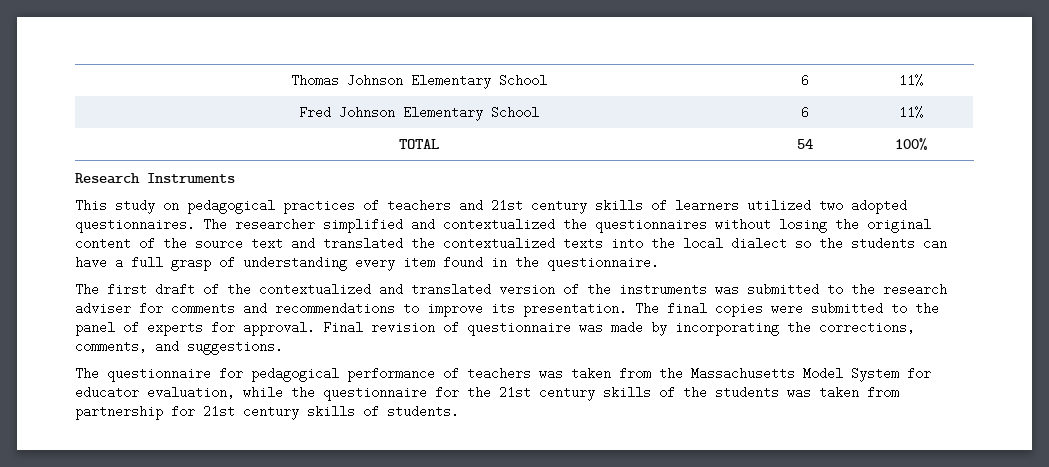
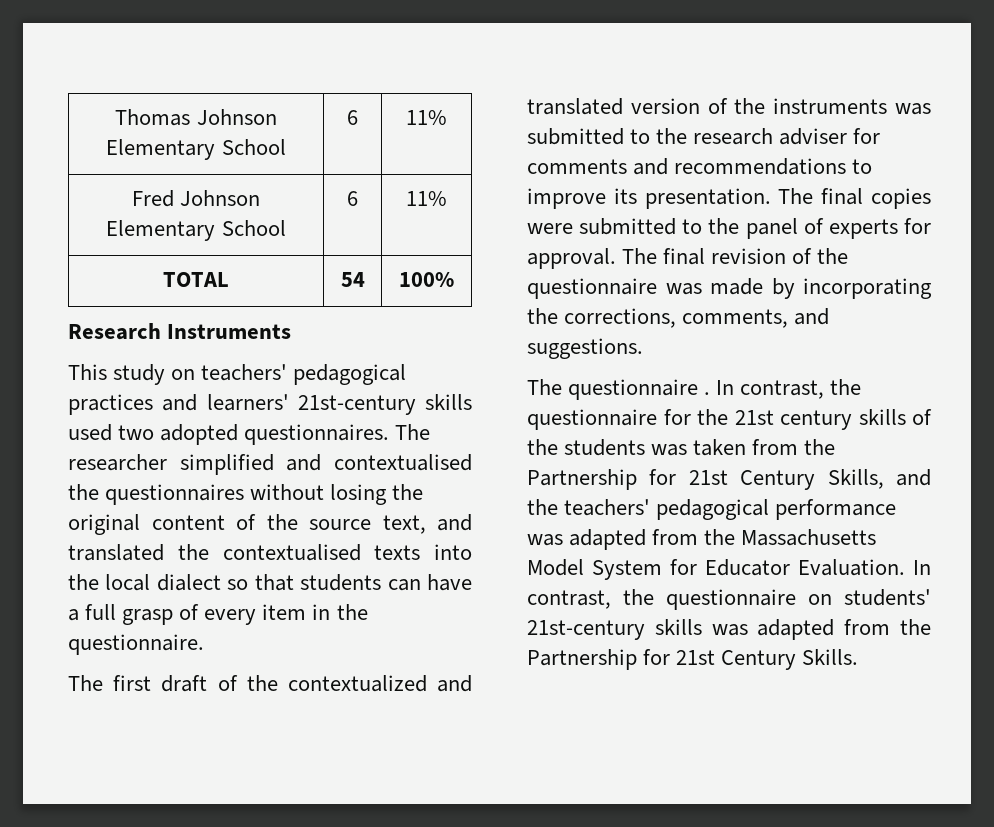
- This study on pedagogical practices of teachers and 21st century skills of learners utilized two adopted questionnaires.
+ This study on teachers' pedagogical practices and learners' 21st-century skills used two adopted questionnaires.
- The researcher simplified and contextualized the questionnaires without losing the original content of the source text and translated the contextualized texts into the local dialect so the students can have a full grasp of understanding every item found in the questionnaire.
+ The researcher simplified and contextualised the questionnaires without losing the original content of the source text, and translated the contextualised texts into the local dialect so that students can have a full grasp of every item in the questionnaire.
- Final revision of questionnaire was made by incorporating the corrections, comments, and suggestions.
+ The final revision of the questionnaire was made by incorporating the corrections, comments, and suggestions.
- The questionnaire for pedagogical performance of teachers was taken from the Massachusetts Model System for educator evaluation, while the questionnaire for the 21st century skills of the students was taken from partnership for 21st century skills of students.
+ The questionnaire . In contrast, the questionnaire for the 21st century skills of the students was taken from the Partnership for 21st Century Skills, and the teachers' pedagogical performance was adapted from the Massachusetts Model System for Educator Evaluation. In contrast, the questionnaire on students' 21st-century skills was adapted from the Partnership for 21st Century Skills.

